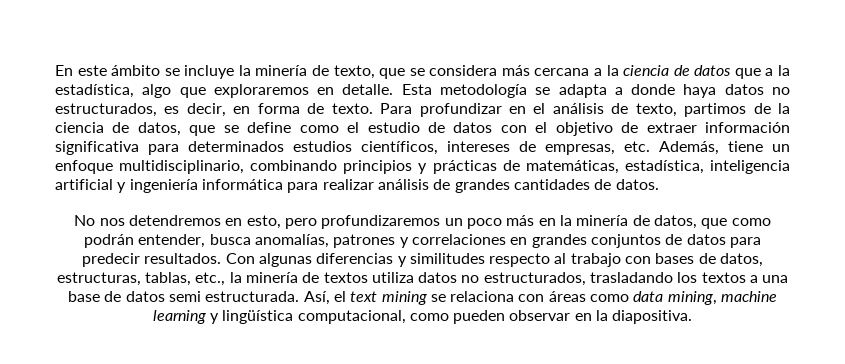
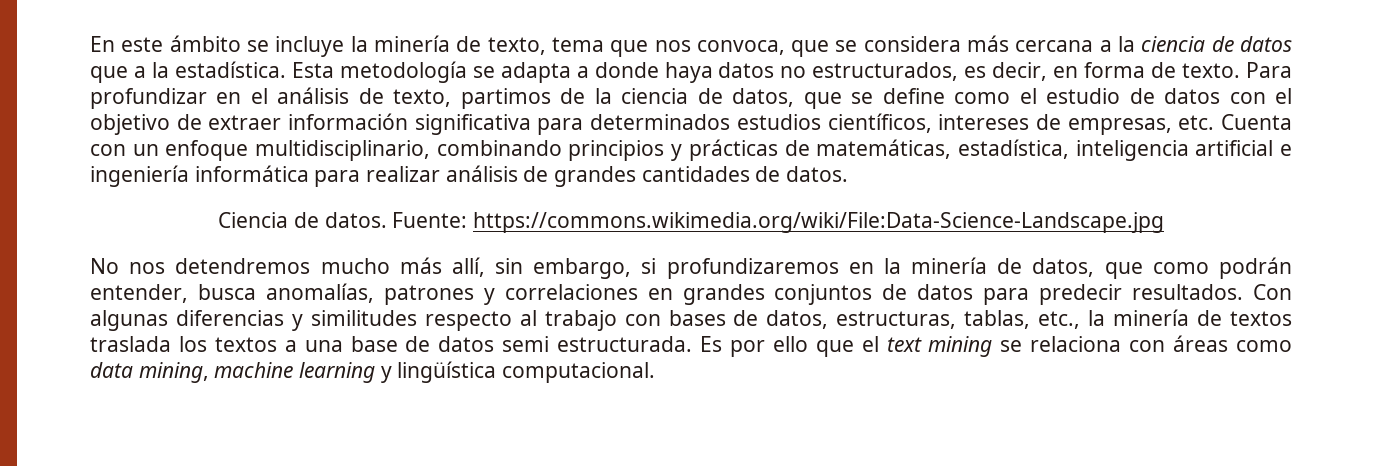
- En este ámbito se incluye la minería de texto, que se considera más cercana a la ciencia de datos que a la estadística, algo que exploraremos en detalle.
+ En este ámbito se incluye la minería de texto, tema que nos convoca, que se considera más cercana a la ciencia de datos que a la estadística.
- Para profundizar en el análisis de texto, partimos de la ciencia de datos, que se define como el estudio de datos con el objetivo de extraer información significativa para determinados estudios científicos, intereses de empresas, etc. Además, tiene un enfoque multidisciplinario, combinando principios y prácticas de matemáticas, estadística, inteligencia artificial y ingeniería informática para realizar análisis de grandes cantidades de datos.
+ Para profundizar en el análisis de texto, partimos de la ciencia de datos, que se define como el estudio de datos con el objetivo de extraer información significativa para determinados estudios científicos, intereses de empresas, etc. Cuenta con un enfoque multidisciplinario, combinando principios y prácticas de matemáticas, estadística, inteligencia artificial e ingeniería informática para realizar análisis de grandes cantidades de datos.
- No nos detendremos en esto, pero profundizaremos un poco más en la minería de datos, que como podrán entender, busca anomalías, patrones y correlaciones en grandes conjuntos de datos para predecir resultados.
+ Ciencia de datos. Fuente: https://commons.wikimedia.org/wiki/File:Data-Science-Landscape.jpg
+ No nos detendremos mucho más allí, sin embargo, si profundizaremos en la minería de datos, que como podrán entender, busca anomalías, patrones y correlaciones en grandes conjuntos de datos para predecir resultados.
- Con algunas diferencias y similitudes respecto al trabajo con bases de datos, estructuras, tablas, etc., la minería de textos utiliza datos no estructurados, trasladando los textos a una base de datos semi estructurada.
+ Con algunas diferencias y similitudes respecto al trabajo con bases de datos, estructuras, tablas, etc., la minería de textos traslada los textos a una base de datos semi estructurada.
- Así, el text mining se relaciona con áreas como data mining, machine learning y lingüística computacional, como pueden observar en la diapositiva.
+ Es por ello que el text mining se relaciona con áreas como data mining, machine learning y lingüística computacional.

